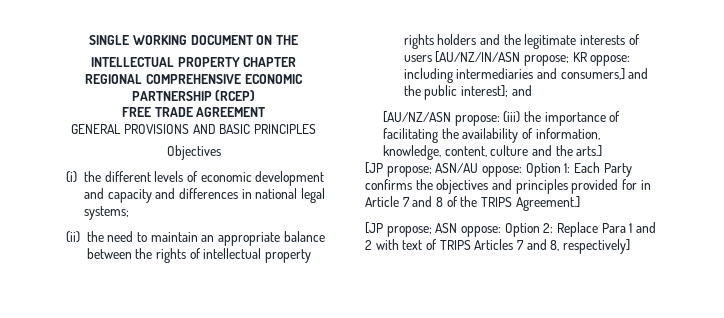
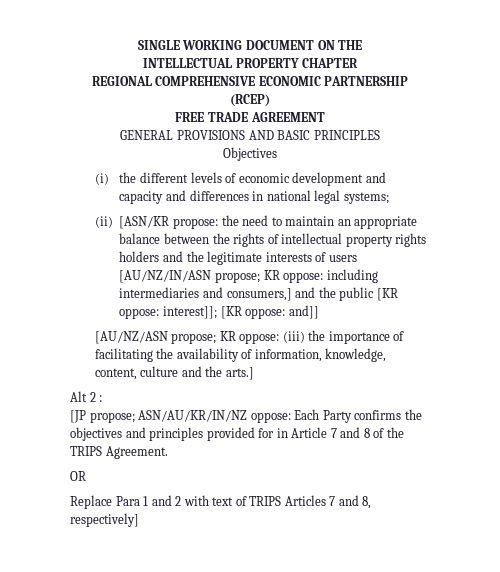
- (ii) the need to maintain an appropriate balance between the rights of intellectual property rights holders and the legitimate interests of users [AU/NZ/IN/ASN propose; KR oppose: including intermediaries and consumers,] and the public interest]; and
- [AU/NZ/ASN propose: (iii) the importance of facilitating the availability of information, knowledge, content, culture and the arts.]
+ (ii) [ASN/KR propose: the need to maintain an appropriate balance between the rights of intellectual property rights holders and the legitimate interests of users [AU/NZ/IN/ASN propose; KR oppose: including intermediaries and consumers,] and the public [KR oppose: interest]]; [KR oppose: and]]
+ [AU/NZ/ASN propose; KR oppose: (iii) the importance of facilitating the availability of information, knowledge, content, culture and the arts.]
- [JP propose; ASN/AU oppose: Option 1: Each Party confirms the objectives and principles provided for in Article 7 and 8 of the TRIPS Agreement.]
- [JP propose; ASN oppose: Option 2: Replace Para 1 and 2 with text of TRIPS Articles 7 and 8, respectively]
+ Alt 2 :
+ [JP propose; ASN/AU/KR/IN/NZ oppose: Each Party confirms the objectives and principles provided for in Article 7 and 8 of the TRIPS Agreement.
+ OR
+ Replace Para 1 and 2 with text of TRIPS Articles 7 and 8, respectively]

